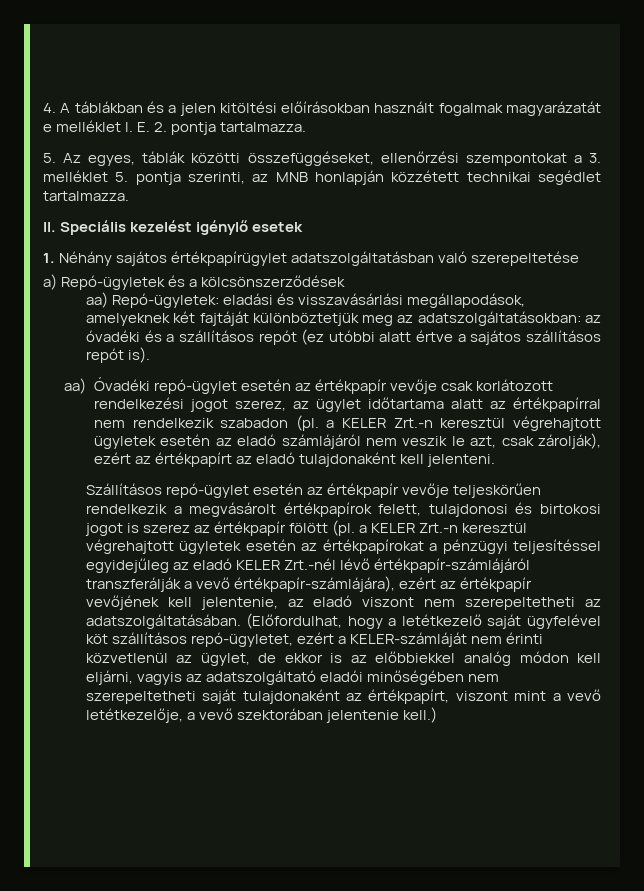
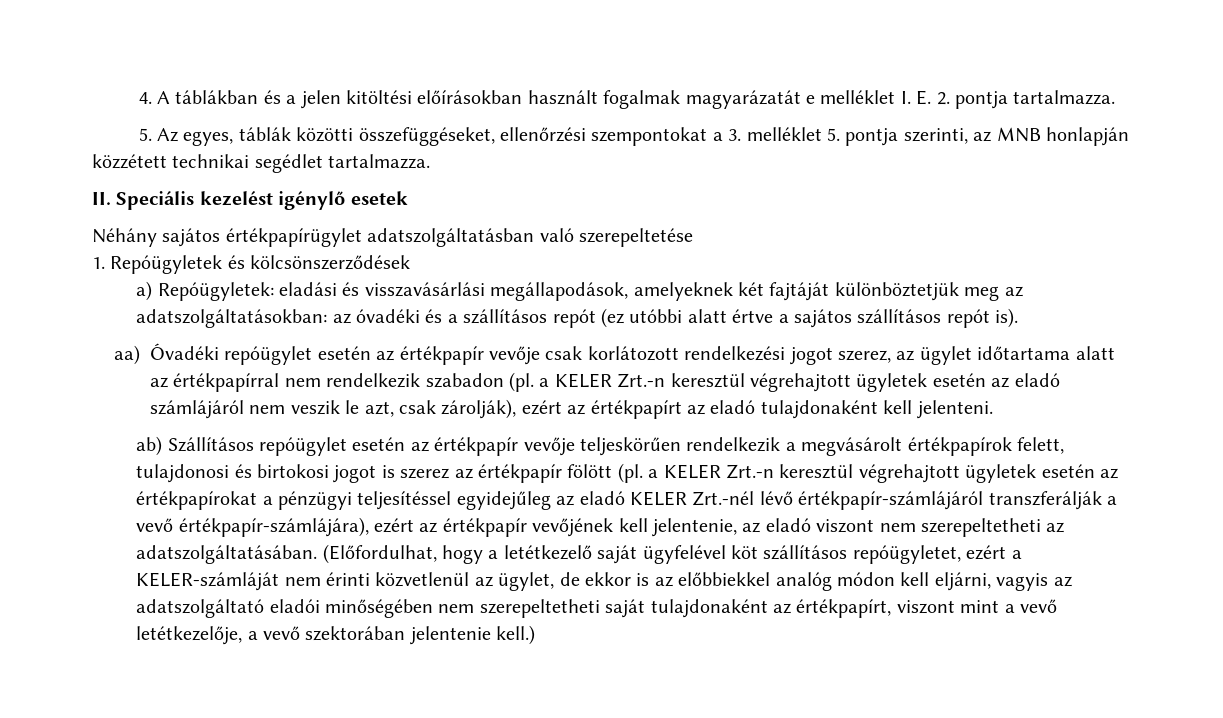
- 1. Néhány sajátos értékpapírügylet adatszolgáltatásban való szerepeltetése
+ Néhány sajátos értékpapírügylet adatszolgáltatásban való szerepeltetése
- a) Repó-ügyletek és a kölcsönszerződések
+ 1. Repóügyletek és kölcsönszerződések
- aa) Repó-ügyletek: eladási és visszavásárlási megállapodások, amelyeknek két fajtáját különböztetjük meg az adatszolgáltatásokban: az óvadéki és a szállításos repót (ez utóbbi alatt értve a sajátos szállításos repót is).
+ a) Repóügyletek: eladási és visszavásárlási megállapodások, amelyeknek két fajtáját különböztetjük meg az adatszolgáltatásokban: az óvadéki és a szállításos repót (ez utóbbi alatt értve a sajátos szállításos repót is).
- aa) Óvadéki repó-ügylet esetén az értékpapír vevője csak korlátozott rendelkezési jogot szerez, az ügylet időtartama alatt az értékpapírral nem rendelkezik szabadon (pl. a KELER Zrt.-n keresztül végrehajtott ügyletek esetén az eladó számlájáról nem veszik le azt, csak zárolják), ezért az értékpapírt az eladó tulajdonaként kell jelenteni.
+ aa) Óvadéki repóügylet esetén az értékpapír vevője csak korlátozott rendelkezési jogot szerez, az ügylet időtartama alatt az értékpapírral nem rendelkezik szabadon (pl. a KELER Zrt.-n keresztül végrehajtott ügyletek esetén az eladó számlájáról nem veszik le azt, csak zárolják), ezért az értékpapírt az eladó tulajdonaként kell jelenteni.
- Szállításos repó-ügylet esetén az értékpapír vevője teljeskörűen rendelkezik a megvásárolt értékpapírok felett, tulajdonosi és birtokosi jogot is szerez az értékpapír fölött (pl. a KELER Zrt.-n keresztül végrehajtott ügyletek esetén az értékpapírokat a pénzügyi teljesítéssel egyidejűleg az eladó KELER Zrt.-nél lévő értékpapír-számlájáról transzferálják a vevő értékpapír-számlájára), ezért az értékpapír vevőjének kell jelentenie, az eladó viszont nem szerepeltetheti az adatszolgáltatásában.
+ ab) Szállításos repóügylet esetén az értékpapír vevője teljeskörűen rendelkezik a megvásárolt értékpapírok felett, tulajdonosi és birtokosi jogot is szerez az értékpapír fölött (pl. a KELER Zrt.-n keresztül végrehajtott ügyletek esetén az értékpapírokat a pénzügyi teljesítéssel egyidejűleg az eladó KELER Zrt.-nél lévő értékpapír-számlájáról transzferálják a vevő értékpapír-számlájára), ezért az értékpapír vevőjének kell jelentenie, az eladó viszont nem szerepeltetheti az adatszolgáltatásában.
- (Előfordulhat, hogy a letétkezelő saját ügyfelével köt szállításos repó-ügyletet, ezért a KELER-számláját nem érinti közvetlenül az ügylet, de ekkor is az előbbiekkel analóg módon kell eljárni, vagyis az adatszolgáltató eladói minőségében nem szerepeltetheti saját tulajdonaként az értékpapírt, viszont mint a vevő letétkezelője, a vevő szektorában jelentenie kell.)
+ (Előfordulhat, hogy a letétkezelő saját ügyfelével köt szállításos repóügyletet, ezért a KELER-számláját nem érinti közvetlenül az ügylet, de ekkor is az előbbiekkel analóg módon kell eljárni, vagyis az adatszolgáltató eladói minőségében nem szerepeltetheti saját tulajdonaként az értékpapírt, viszont mint a vevő letétkezelője, a vevő szektorában jelentenie kell.)

